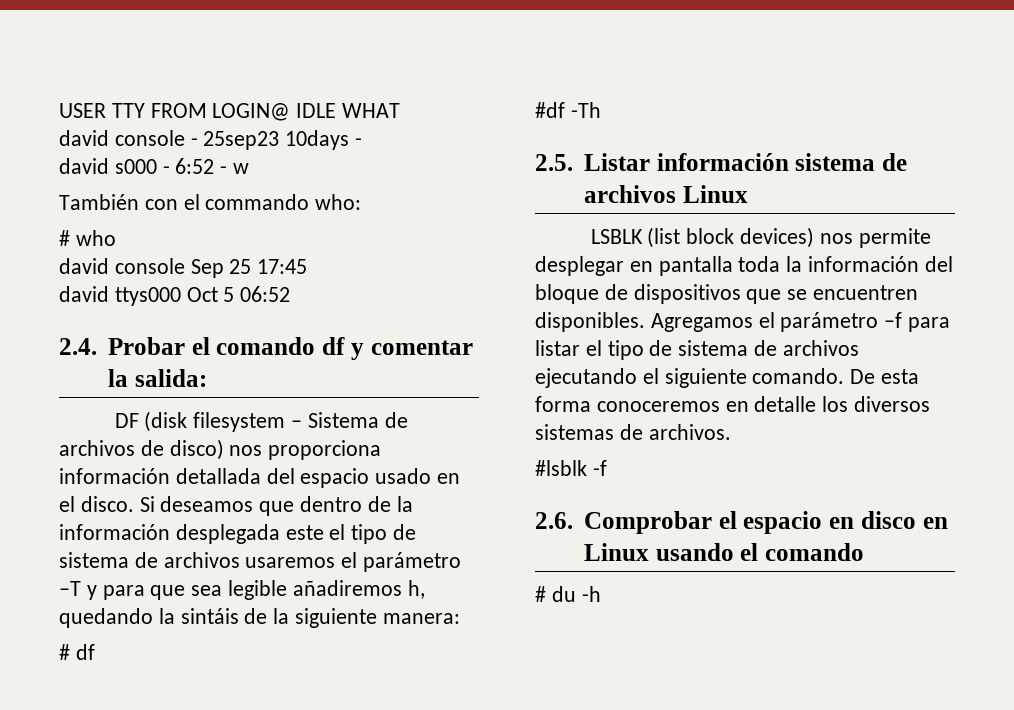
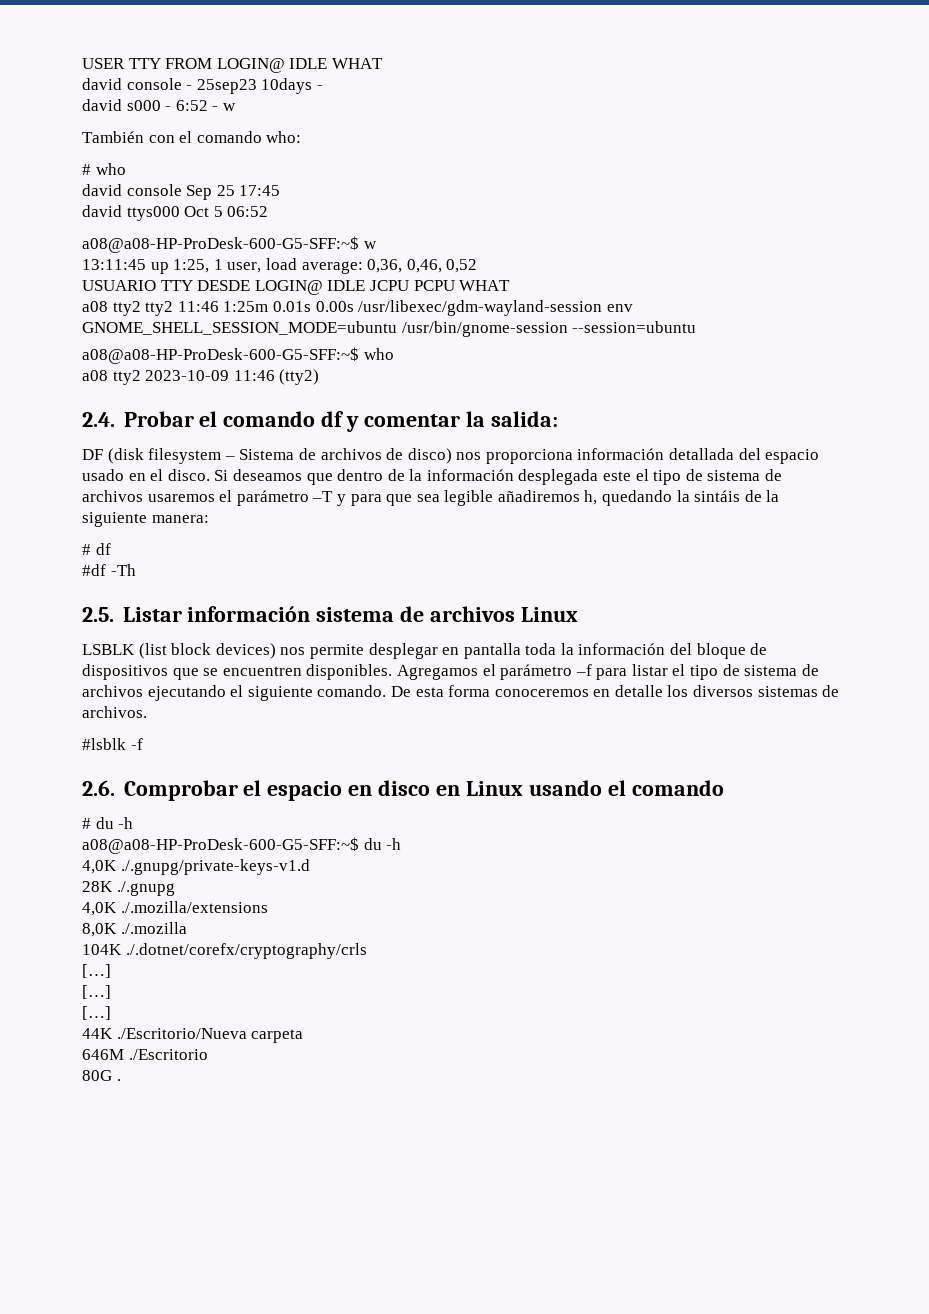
- También con el commando who:
+ También con el comando who:
+ a08@a08-HP-ProDesk-600-G5-SFF:~$ w
+ 13:11:45 up 1:25, 1 user, load average: 0,36, 0,46, 0,52
+ USUARIO TTY DESDE LOGIN@ IDLE JCPU PCPU WHAT
+ a08 tty2 tty2 11:46 1:25m 0.01s 0.00s /usr/libexec/gdm-wayland-session env GNOME_SHELL_SESSION_MODE=ubuntu /usr/bin/gnome-session --session=ubuntu
+ a08@a08-HP-ProDesk-600-G5-SFF:~$ who
+ a08 tty2 2023-10-09 11:46 (tty2)
+ a08@a08-HP-ProDesk-600-G5-SFF:~$ du -h
+ 4,0K ./.gnupg/private-keys-v1.d
+ 28K ./.gnupg
+ 4,0K ./.mozilla/extensions
+ 8,0K ./.mozilla
+ 104K ./.dotnet/corefx/cryptography/crls
+ […]
+ […]
+ […]
+ 44K ./Escritorio/Nueva carpeta
+ 646M ./Escritorio
+ 80G .

